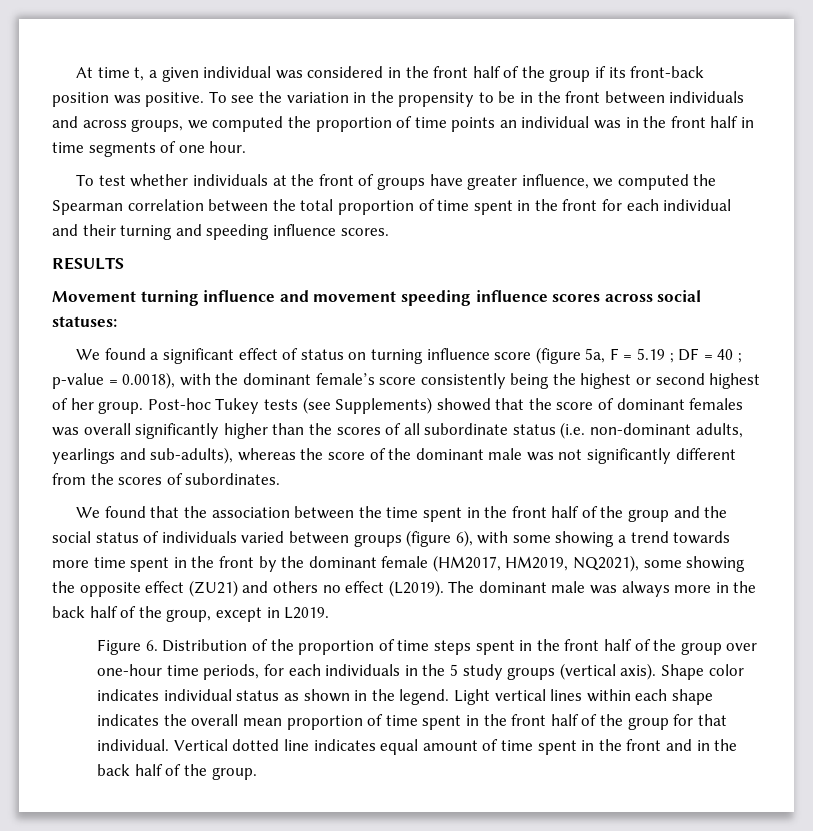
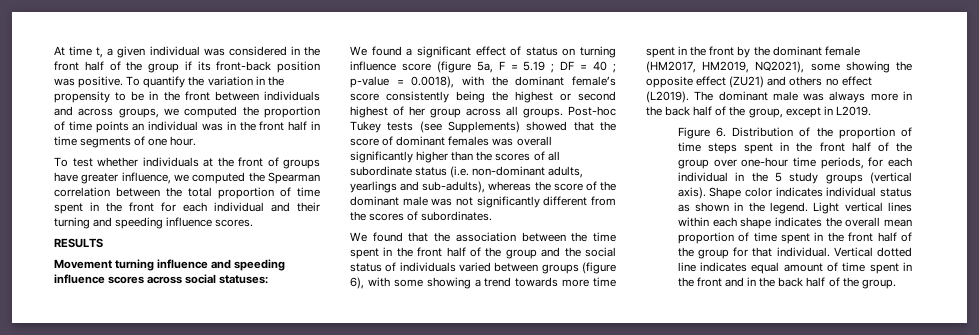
- To see the variation in the propensity to be in the front between individuals and across groups, we computed the proportion of time points an individual was in the front half in time segments of one hour.
+ To quantify the variation in the propensity to be in the front between individuals and across groups, we computed the proportion of time points an individual was in the front half in time segments of one hour.
- Movement turning influence and movement speeding influence scores across social statuses:
+ Movement turning influence and speeding influence scores across social statuses:
- We found a significant effect of status on turning influence score (figure 5a, F = 5.19 ; DF = 40 ; p-value = 0.0018), with the dominant female’s score consistently being the highest or second highest of her group.
+ We found a significant effect of status on turning influence score (figure 5a, F = 5.19 ; DF = 40 ; p-value = 0.0018), with the dominant female’s score consistently being the highest or second highest of her group across all groups.
- Figure 6. Distribution of the proportion of time steps spent in the front half of the group over one-hour time periods, for each individuals in the 5 study groups (vertical axis).
+ Figure 6. Distribution of the proportion of time steps spent in the front half of the group over one-hour time periods, for each individual in the 5 study groups (vertical axis).

